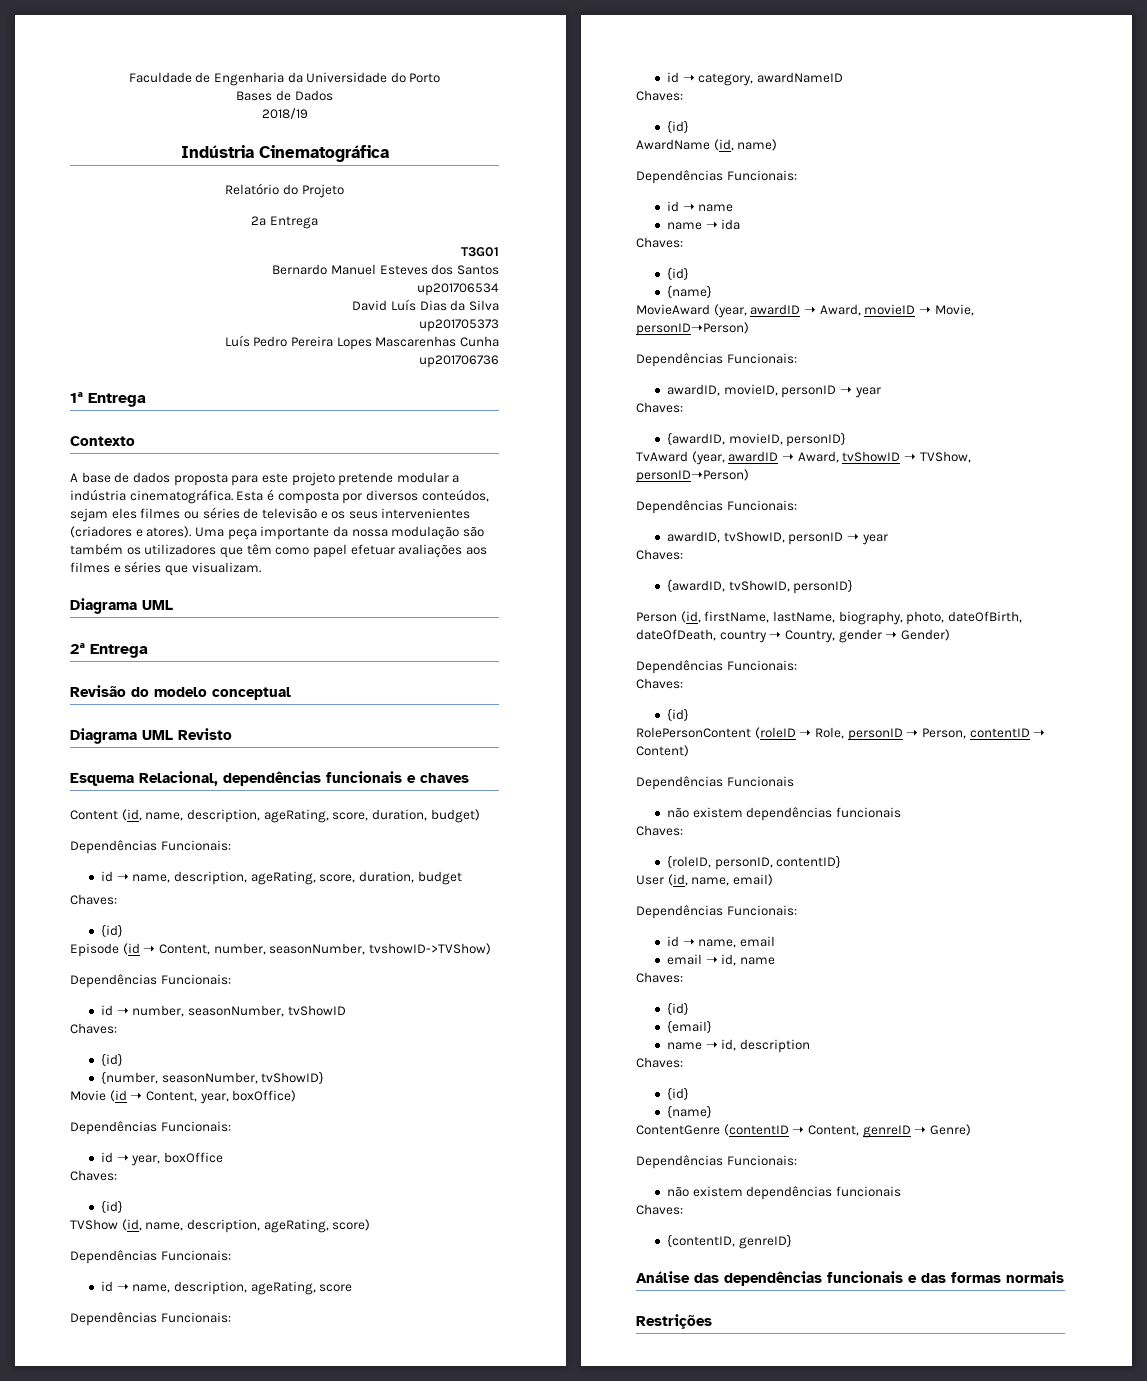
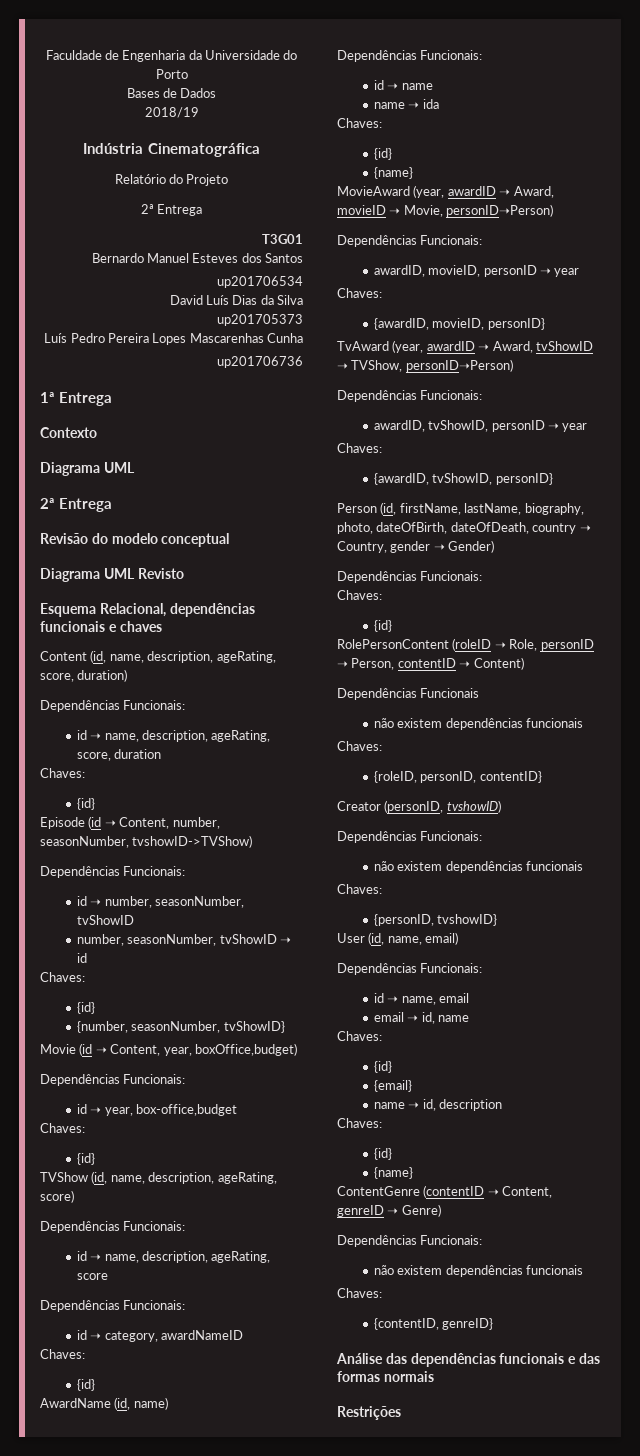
- A base de dados proposta para este projeto pretende modular a indústria cinematográfica. Esta é composta por diversos conteúdos, sejam eles filmes ou séries de televisão e os seus intervenientes (criadores e atores). Uma peça importante da nossa modulação são também os utilizadores que têm como papel efetuar avaliações aos filmes e séries que visualizam.
- Content (id, name, description, ageRating, score, duration, budget)
+ Content (id, name, description, ageRating, score, duration)
- id ➝ name, description, ageRating, score, duration, budget
+ id ➝ name, description, ageRating, score, duration
+ number, seasonNumber, tvShowID ➝ id
- Movie (id ➝ Content, year, boxOffice)
+ Movie (id ➝ Content, year, boxOffice,budget)
- id ➝ year, boxOffice
+ id ➝ year, box-office,budget
+ Creator (personID, tvshowID)
+ Dependências Funcionais:
+ não existem dependências funcionais
+ Chaves:
+ {personID, tvshowID}

